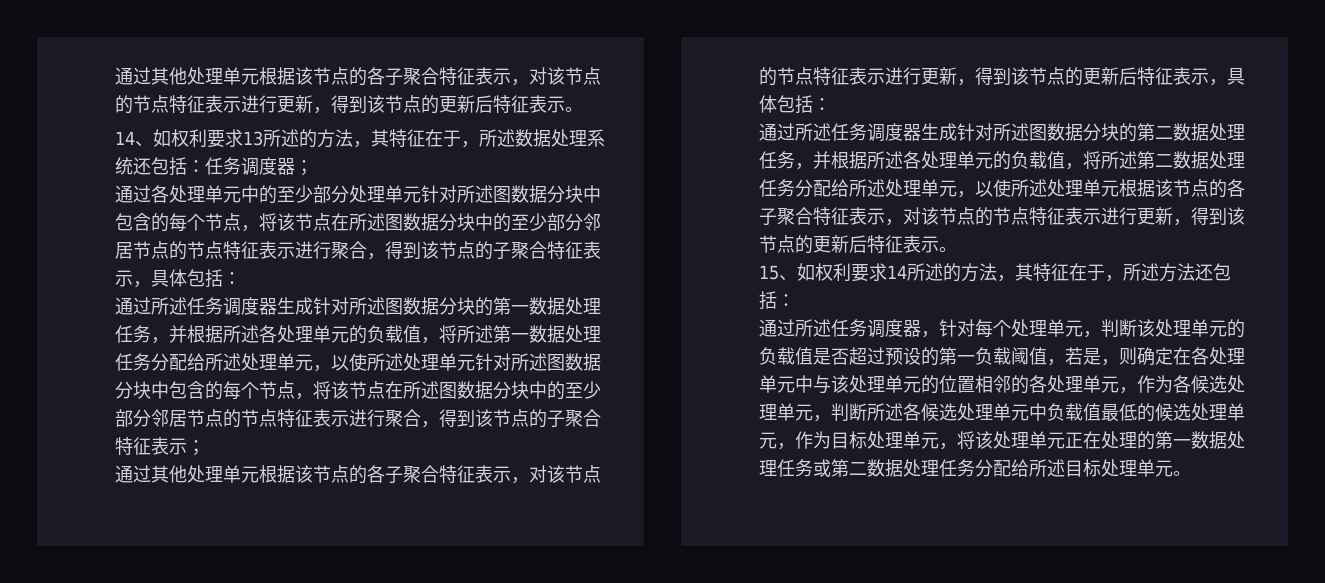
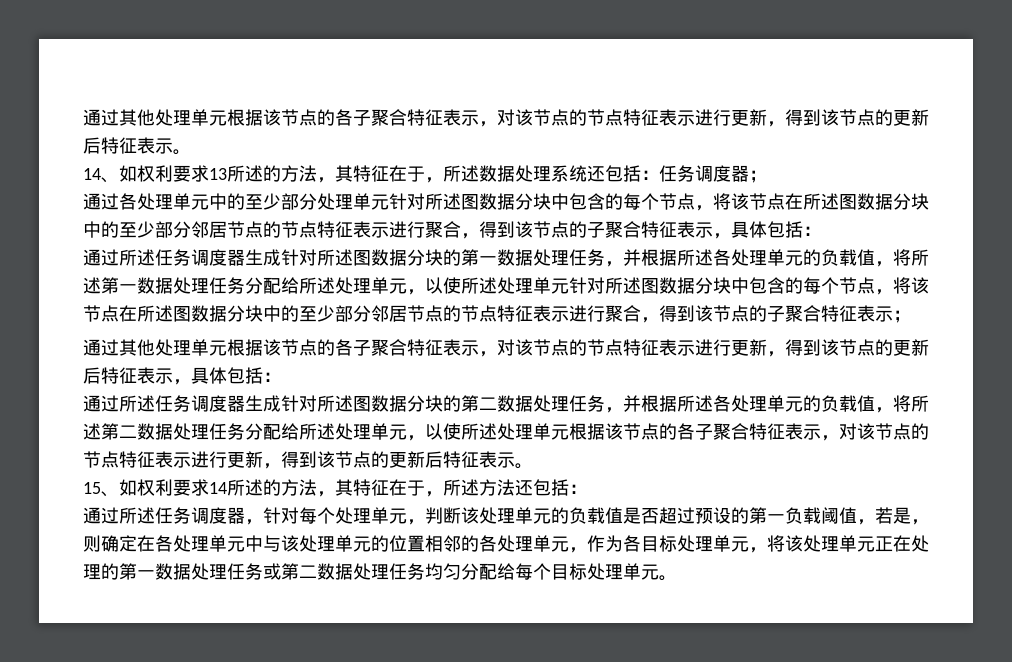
- 通过所述任务调度器，针对每个处理单元，判断该处理单元的负载值是否超过预设的第一负载阈值，若是，则确定在各处理单元中与该处理单元的位置相邻的各处理单元，作为各候选处理单元，判断所述各候选处理单元中负载值最低的候选处理单元，作为目标处理单元，将该处理单元正在处理的第一数据处理任务或第二数据处理任务分配给所述目标处理单元。
+ 通过所述任务调度器，针对每个处理单元，判断该处理单元的负载值是否超过预设的第一负载阈值，若是，则确定在各处理单元中与该处理单元的位置相邻的各处理单元，作为各目标处理单元，将该处理单元正在处理的第一数据处理任务或第二数据处理任务均匀分配给每个目标处理单元。

